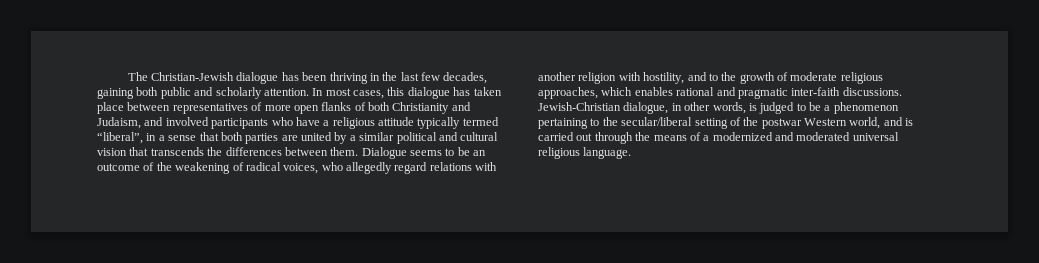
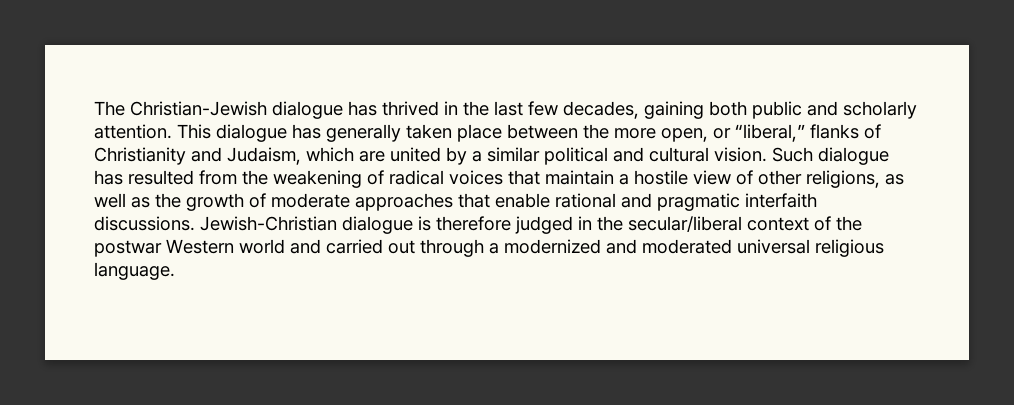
- The Christian-Jewish dialogue has been thriving in the last few decades, gaining both public and scholarly attention.
+ The Christian-Jewish dialogue has thrived in the last few decades, gaining both public and scholarly attention.
- In most cases, this dialogue has taken place between representatives of more open flanks of both Christianity and Judaism, and involved participants who have a religious attitude typically termed “liberal”, in a sense that both parties are united by a similar political and cultural vision that transcends the differences between them. Dialogue seems to be an outcome of the weakening of radical voices, who allegedly regard relations with another religion with hostility, and to the growth of moderate religious approaches, which enables rational and pragmatic inter-faith discussions.
+ This dialogue has generally taken place between the more open, or “liberal,” flanks of Christianity and Judaism, which are united by a similar political and cultural vision. Such dialogue has resulted from the weakening of radical voices that maintain a hostile view of other religions, as well as the growth of moderate approaches that enable rational and pragmatic interfaith discussions.
- Jewish-Christian dialogue, in other words, is judged to be a phenomenon pertaining to the secular/liberal setting of the postwar Western world, and is carried out through the means of a modernized and moderated universal religious language.
+ Jewish-Christian dialogue is therefore judged in the secular/liberal context of the postwar Western world and carried out through a modernized and moderated universal religious language.

